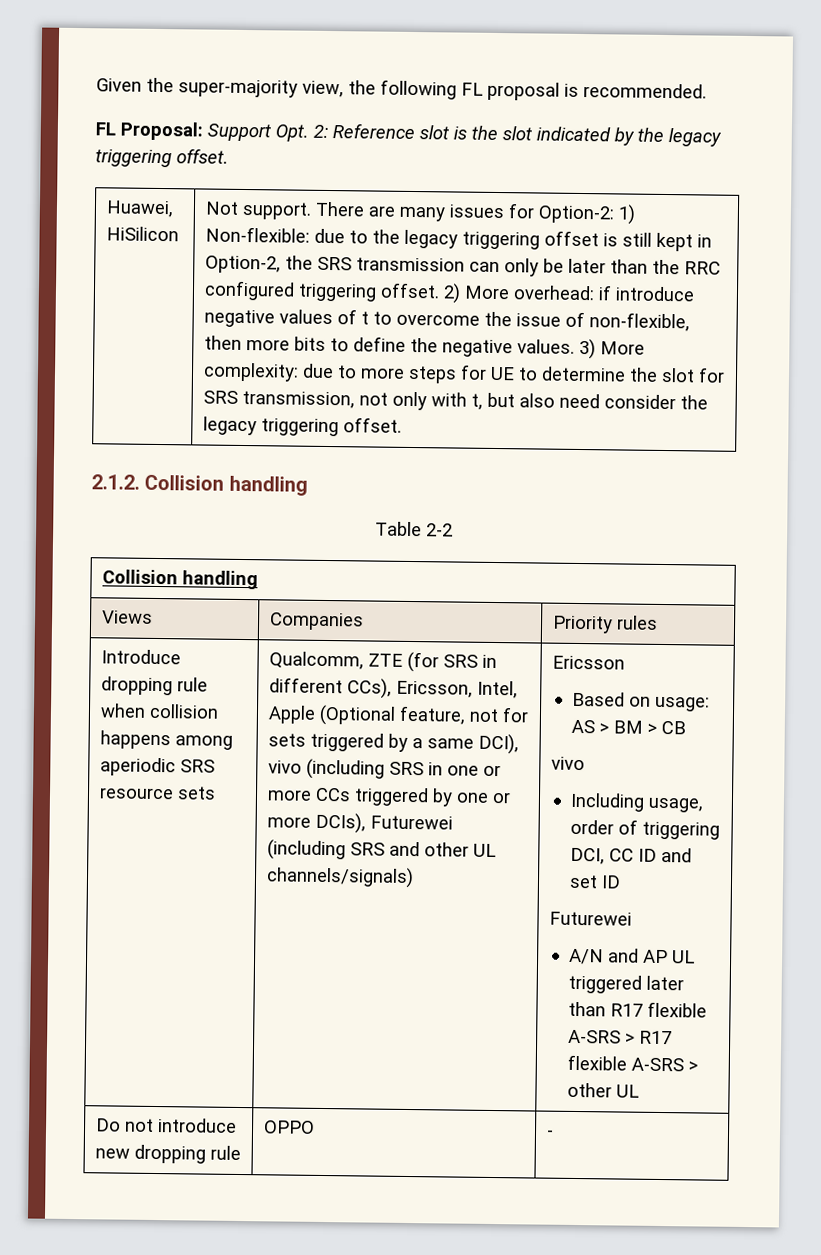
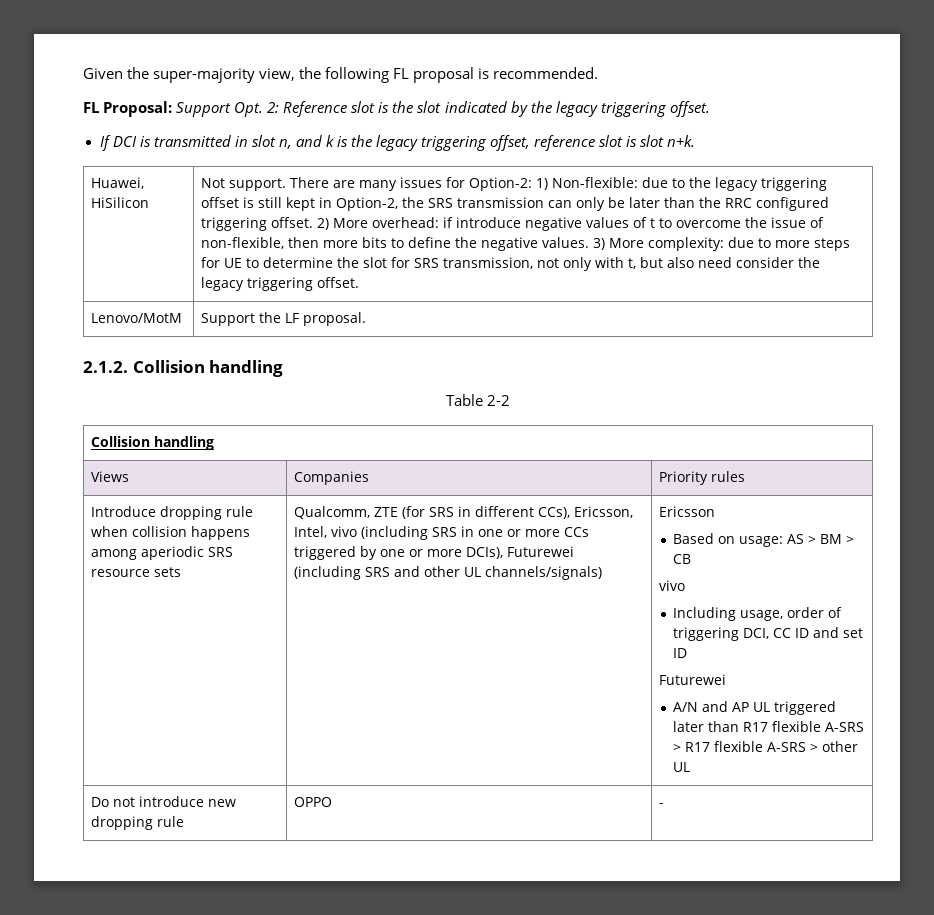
+ If DCI is transmitted in slot n, and k is the legacy triggering offset, reference slot is slot n+k.
+ Lenovo/MotM | Support the LF proposal.
- Qualcomm, ZTE (for SRS in different CCs), Ericsson, Intel, Apple (Optional feature, not for sets triggered by a same DCI), vivo (including SRS in one or more CCs triggered by one or more DCIs), Futurewei (including SRS and other UL channels/signals)
+ Qualcomm, ZTE (for SRS in different CCs), Ericsson, Intel, vivo (including SRS in one or more CCs triggered by one or more DCIs), Futurewei (including SRS and other UL channels/signals)

